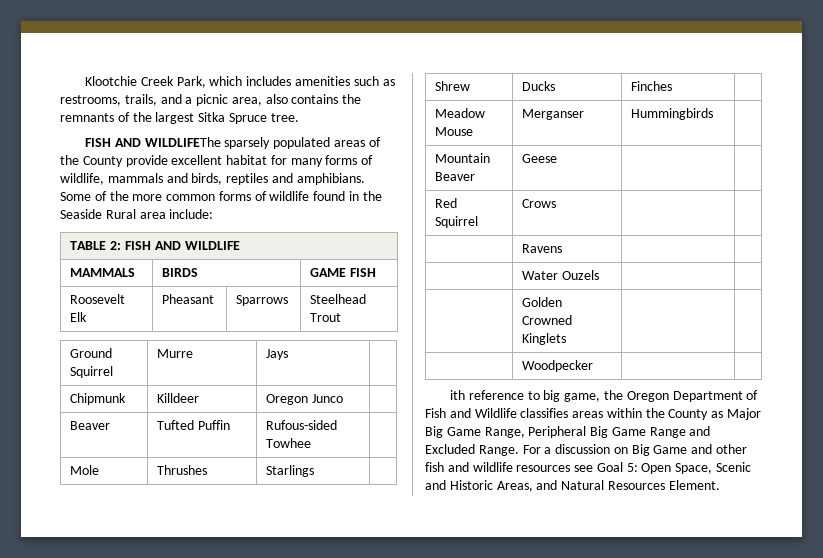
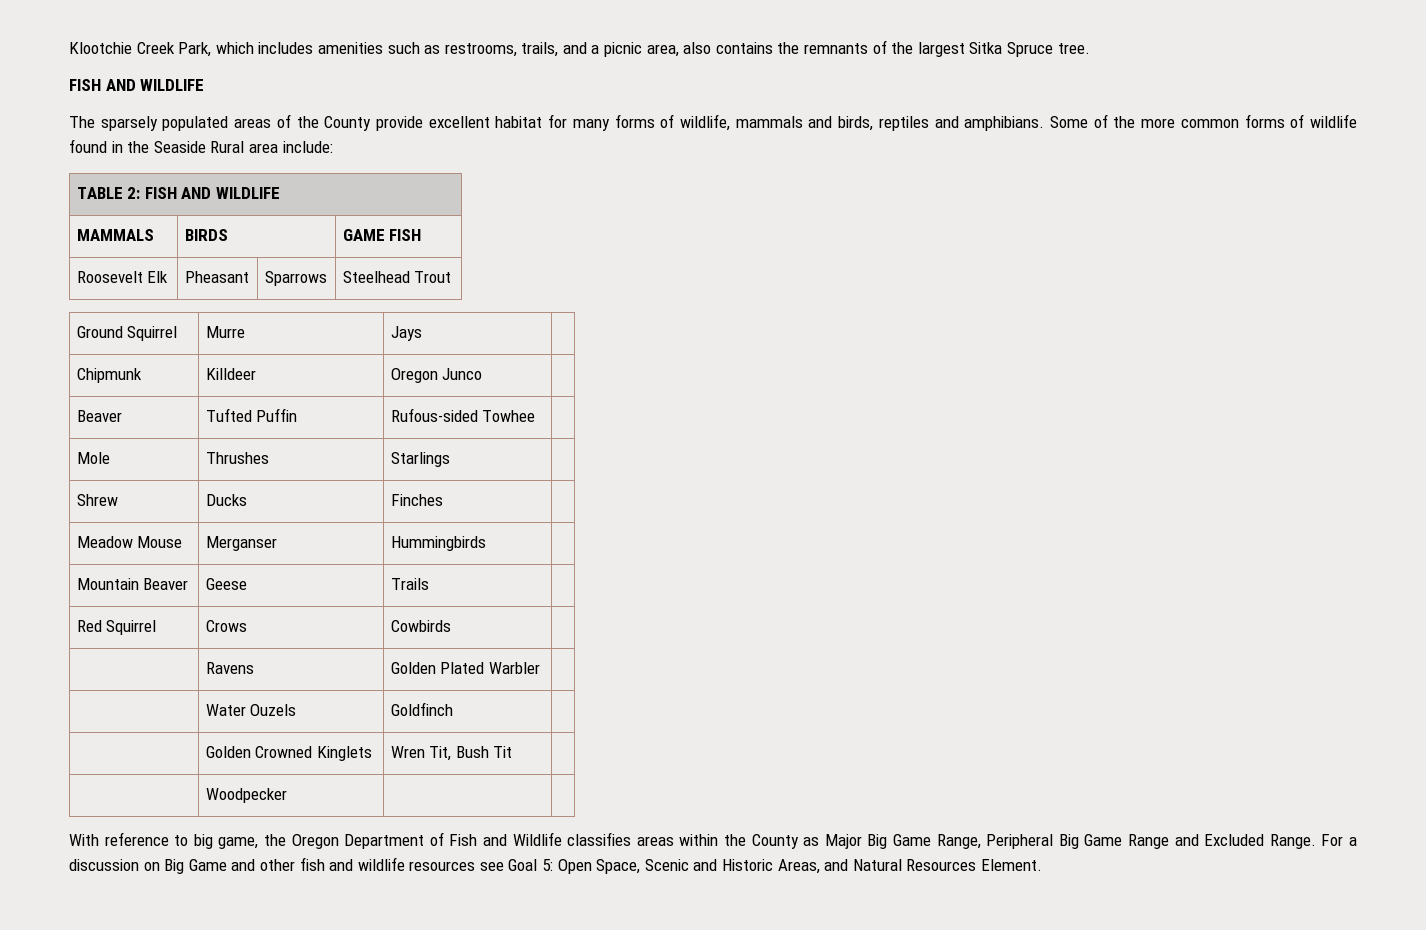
  Klootchie Creek Park, which includes amenities such as restrooms, trails, and a picnic area, also contains the remnants of the largest Sitka Spruce tree.
- FISH AND WILDLIFEThe sparsely populated areas of the County provide excellent habitat for many forms of wildlife, mammals and birds, reptiles and amphibians.
+ FISH AND WILDLIFE
+ The sparsely populated areas of the County provide excellent habitat for many forms of wildlife, mammals and birds, reptiles and amphibians.
- Mountain Beaver | Geese | |
+ Mountain Beaver | Geese | Trails |
- Red Squirrel | Crows | |
+ Red Squirrel | Crows | Cowbirds |
- | Ravens | |
+ | Ravens | Golden Plated Warbler |
- | Water Ouzels | |
+ | Water Ouzels | Goldfinch |
- | Golden Crowned Kinglets | |
+ | Golden Crowned Kinglets | Wren Tit, Bush Tit |
- ith reference to big game, the Oregon Department of Fish and Wildlife classifies areas within the County as Major Big Game Range, Peripheral Big Game Range and Excluded Range.
+ With reference to big game, the Oregon Department of Fish and Wildlife classifies areas within the County as Major Big Game Range, Peripheral Big Game Range and Excluded Range.

